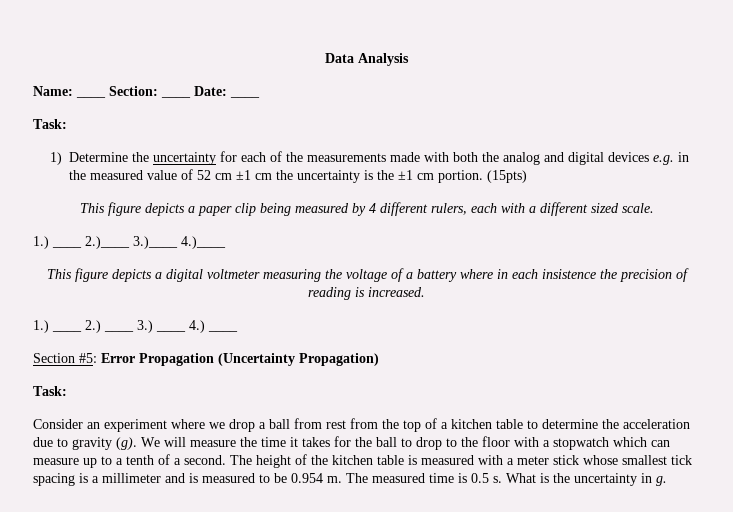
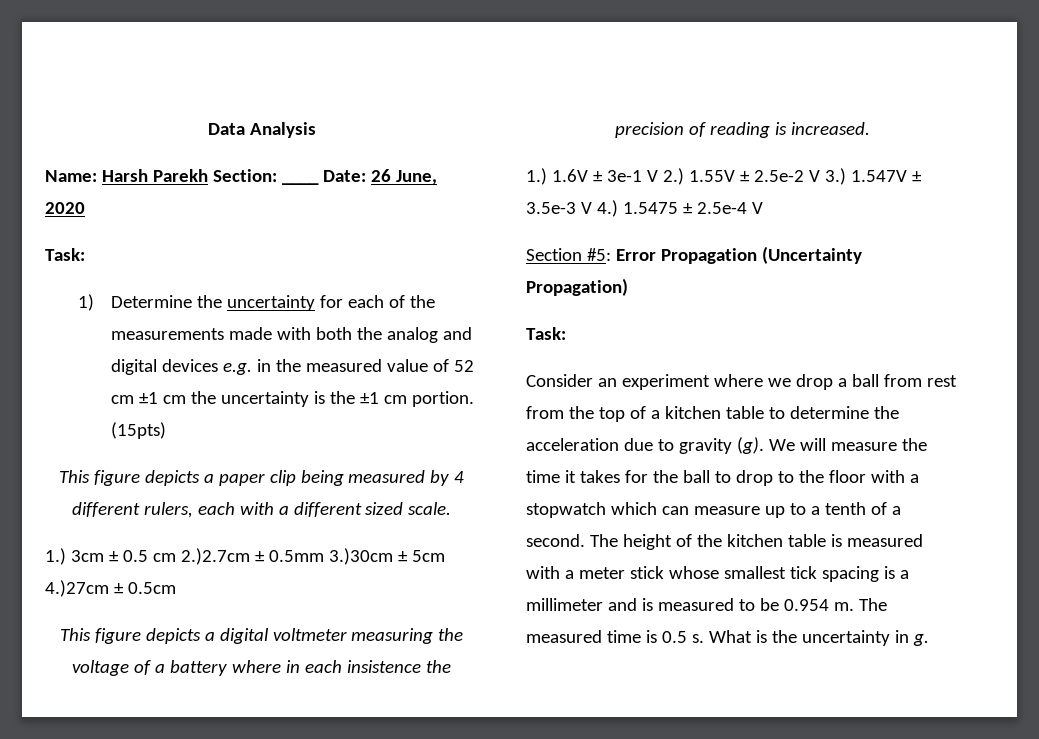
- Name: ____ Section: ____ Date: ____
+ Name: Harsh Parekh Section: ____ Date: 26 June, 2020
- 1.) ____ 2.)____ 3.)____ 4.)____
+ 1.) 3cm ± 0.5 cm 2.)2.7cm ± 0.5mm 3.)30cm ± 5cm 4.)27cm ± 0.5cm
- 1.) ____ 2.) ____ 3.) ____ 4.) ____
+ 1.) 1.6V ± 3e-1 V 2.) 1.55V ± 2.5e-2 V 3.) 1.547V ± 3.5e-3 V 4.) 1.5475 ± 2.5e-4 V

